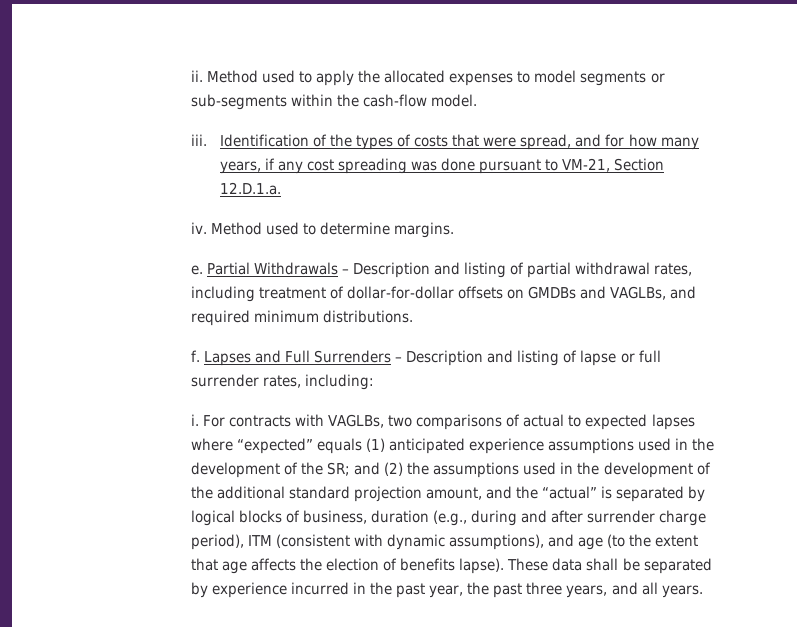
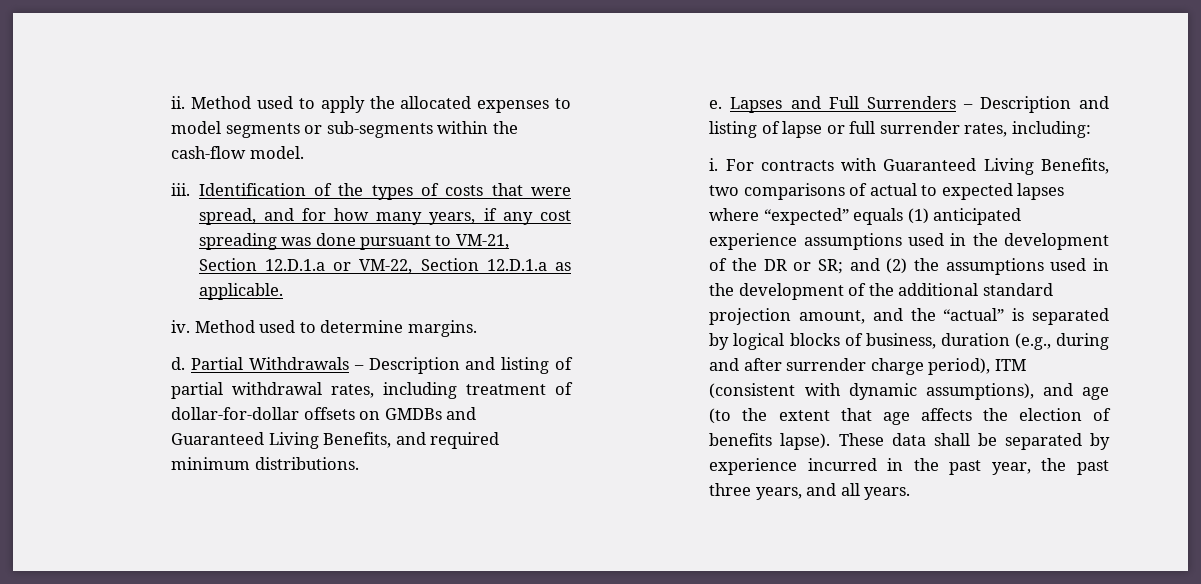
- Identification of the types of costs that were spread, and for how many years, if any cost spreading was done pursuant to VM-21, Section 12.D.1.a.
+ Identification of the types of costs that were spread, and for how many years, if any cost spreading was done pursuant to VM-21, Section 12.D.1.a or VM-22, Section 12.D.1.a as applicable.
- e.
+ d.
- Partial Withdrawals – Description and listing of partial withdrawal rates, including treatment of dollar-for-dollar offsets on GMDBs and VAGLBs, and required minimum distributions.
+ Partial Withdrawals – Description and listing of partial withdrawal rates, including treatment of dollar-for-dollar offsets on GMDBs and Guaranteed Living Benefits, and required minimum distributions.
- f.
+ e.
- For contracts with VAGLBs, two comparisons of actual to expected lapses where “expected” equals (1) anticipated experience assumptions used in the development of the SR;
+ For contracts with Guaranteed Living Benefits, two comparisons of actual to expected lapses where “expected” equals (1) anticipated experience assumptions used in the development of the DR or SR;

